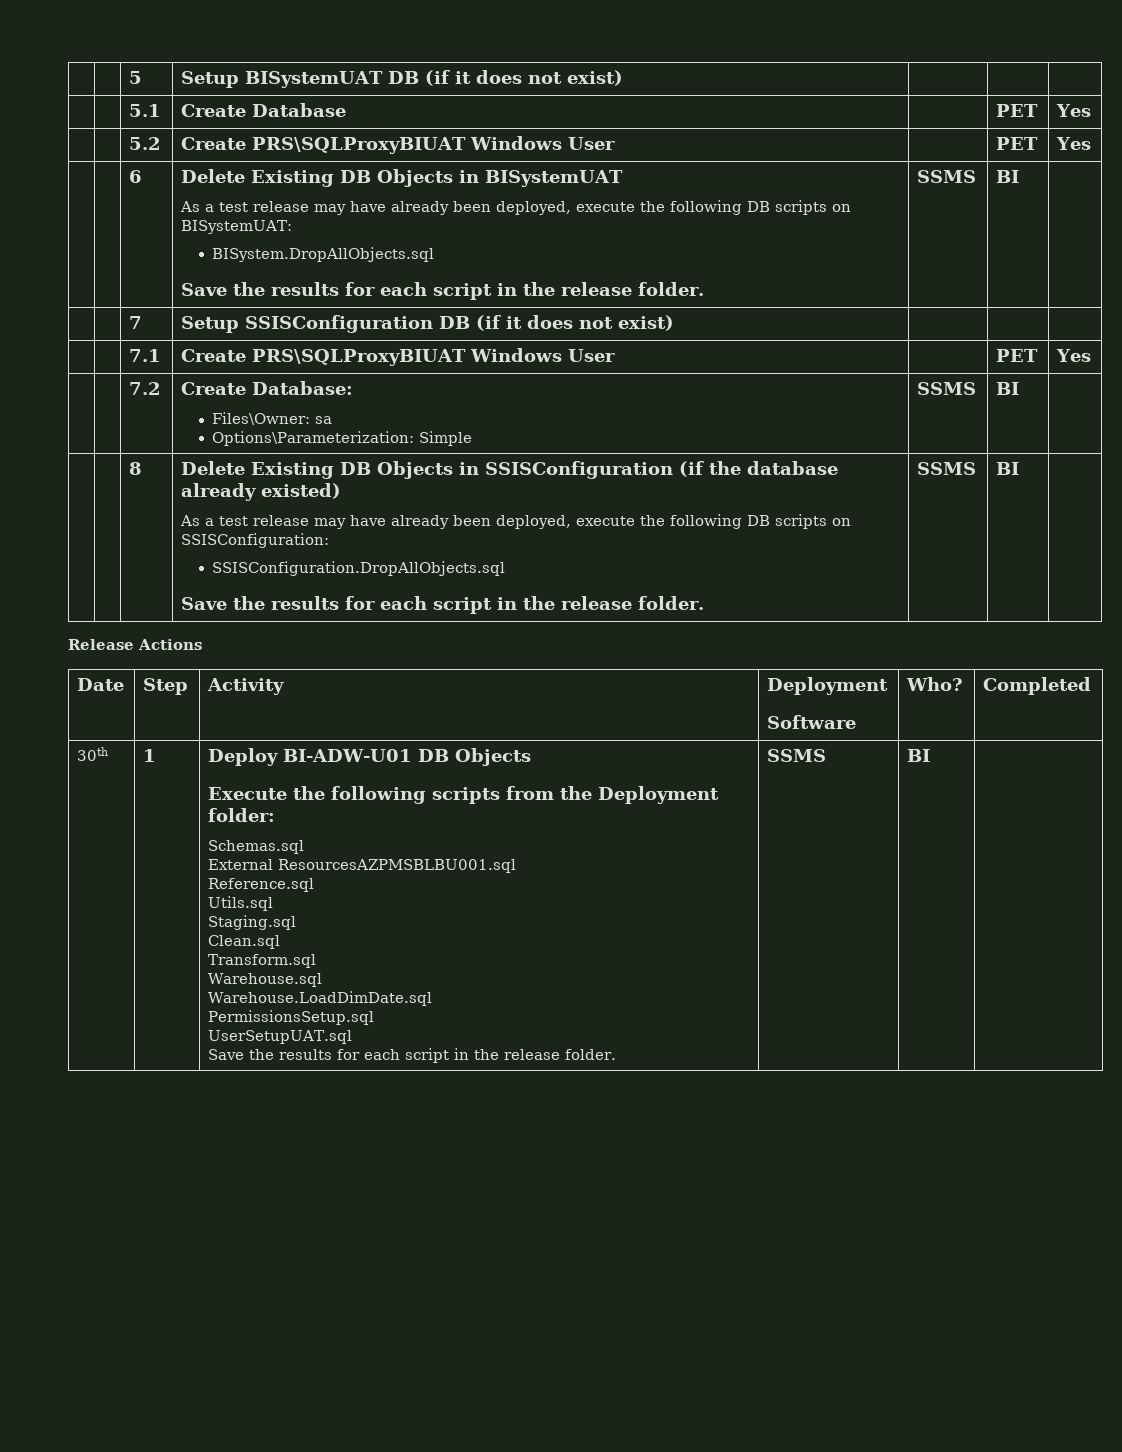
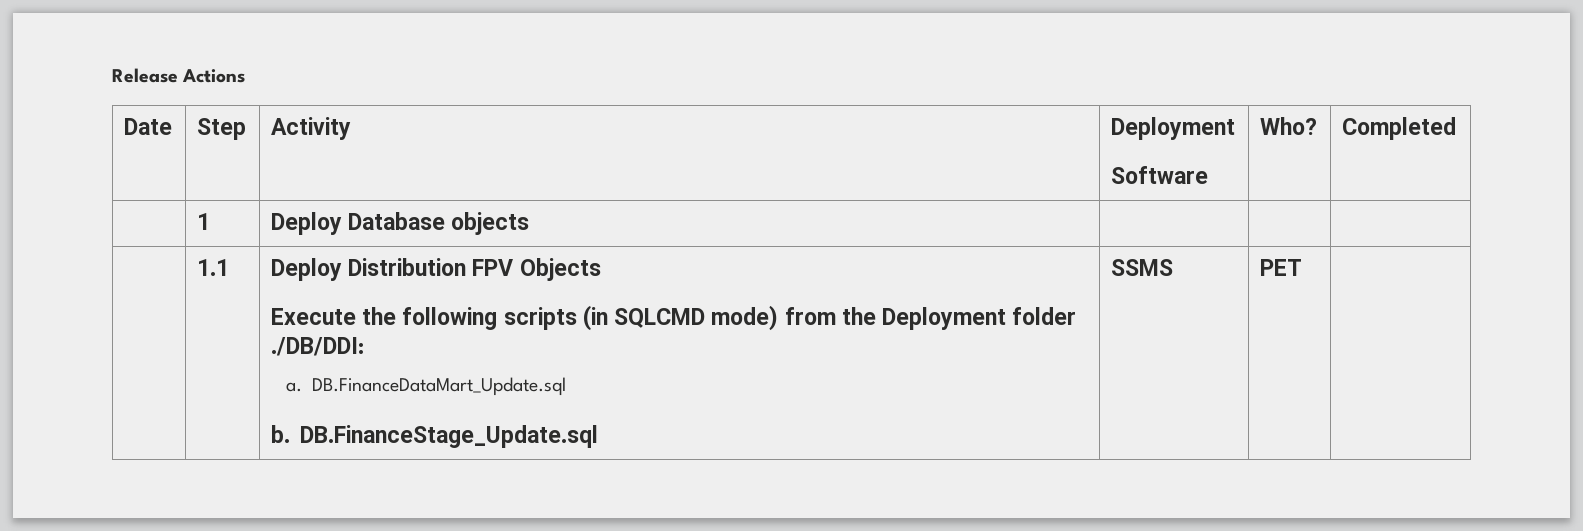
- | | 5 | Setup BISystemUAT DB (if it does not exist) | | |
- | | 5.1 | Create Database | | PET | Yes
- | | 5.2 | Create PRS\SQLProxyBIUAT Windows User | | PET | Yes
- | | 6 | Delete Existing DB Objects in BISystemUAT
- As a test release may have already been deployed, execute the following DB scripts on BISystemUAT:
- BISystem.DropAllObjects.sql
- Save the results for each script in the release folder. | SSMS | BI |
- | | 7 | Setup SSISConfiguration DB (if it does not exist) | | |
- | | 7.1 | Create PRS\SQLProxyBIUAT Windows User | | PET | Yes
- | | 7.2 | Create Database:
- Files\Owner: sa
- Options\Parameterization: Simple | SSMS | BI |
- | | 8 | Delete Existing DB Objects in SSISConfiguration (if the database already existed)
- As a test release may have already been deployed, execute the following DB scripts on SSISConfiguration:
- SSISConfiguration.DropAllObjects.sql
- Save the results for each script in the release folder. | SSMS | BI
- 30th | 1 | Deploy BI-ADW-U01 DB Objects
- Execute the following scripts from the Deployment folder:
- Schemas.sql
- External ResourcesAZPMSBLBU001.sql
- Reference.sql
- Utils.sql
- Staging.sql
- Clean.sql
- Transform.sql
- Warehouse.sql
- Warehouse.LoadDimDate.sql
- PermissionsSetup.sql
- UserSetupUAT.sql
- Save the results for each script in the release folder. | SSMS | BI |
+ | 1 | Deploy Database objects | | |
+ | 1.1 | Deploy Distribution FPV Objects
+ Execute the following scripts (in SQLCMD mode) from the Deployment folder ./DB/DDI:
+ a. DB.FinanceDataMart_Update.sql
+ b. DB.FinanceStage_Update.sql | SSMS | PET |

